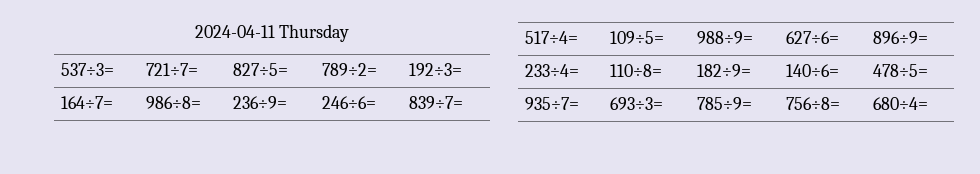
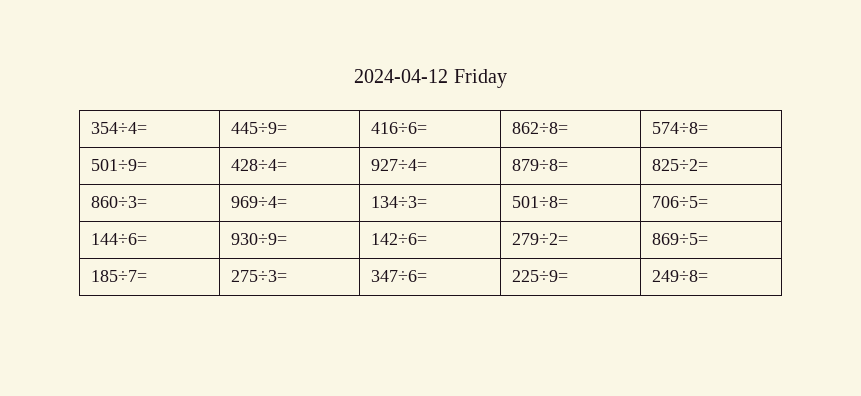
- 2024-04-11 Thursday
- 537÷3= | 721÷7= | 827÷5= | 789÷2= | 192÷3=
- 164÷7= | 986÷8= | 236÷9= | 246÷6= | 839÷7=
- 517÷4= | 109÷5= | 988÷9= | 627÷6= | 896÷9=
- 233÷4= | 110÷8= | 182÷9= | 140÷6= | 478÷5=
- 935÷7= | 693÷3= | 785÷9= | 756÷8= | 680÷4=
+ 2024-04-12 Friday
+ 354÷4= | 445÷9= | 416÷6= | 862÷8= | 574÷8=
+ 501÷9= | 428÷4= | 927÷4= | 879÷8= | 825÷2=
+ 860÷3= | 969÷4= | 134÷3= | 501÷8= | 706÷5=
+ 144÷6= | 930÷9= | 142÷6= | 279÷2= | 869÷5=
+ 185÷7= | 275÷3= | 347÷6= | 225÷9= | 249÷8=

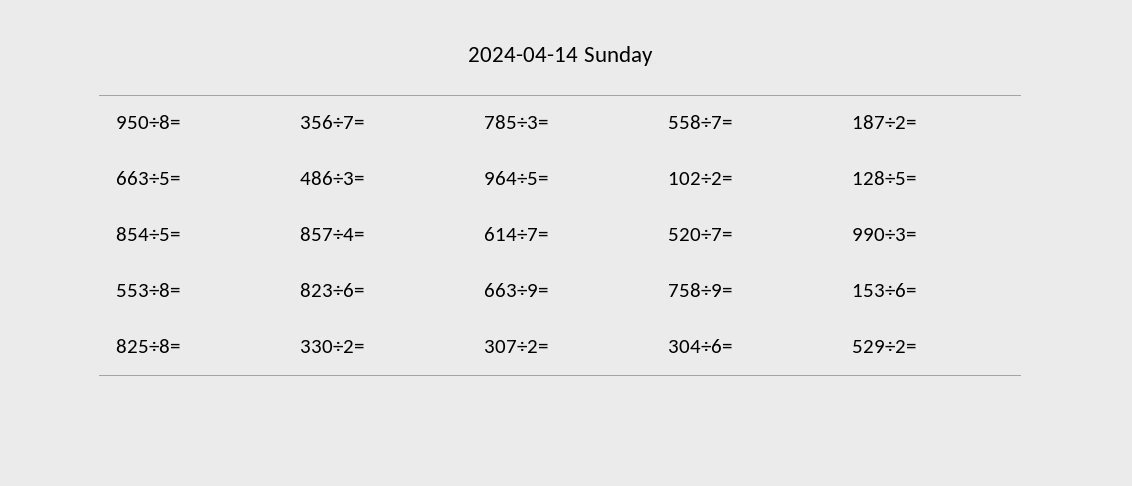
- 2024-04-12 Friday
- 354÷4= | 445÷9= | 416÷6= | 862÷8= | 574÷8=
- 501÷9= | 428÷4= | 927÷4= | 879÷8= | 825÷2=
- 860÷3= | 969÷4= | 134÷3= | 501÷8= | 706÷5=
- 144÷6= | 930÷9= | 142÷6= | 279÷2= | 869÷5=
- 185÷7= | 275÷3= | 347÷6= | 225÷9= | 249÷8=
+ 2024-04-14 Sunday
+ 950÷8= | 356÷7= | 785÷3= | 558÷7= | 187÷2=
+ 663÷5= | 486÷3= | 964÷5= | 102÷2= | 128÷5=
+ 854÷5= | 857÷4= | 614÷7= | 520÷7= | 990÷3=
+ 553÷8= | 823÷6= | 663÷9= | 758÷9= | 153÷6=
+ 825÷8= | 330÷2= | 307÷2= | 304÷6= | 529÷2=

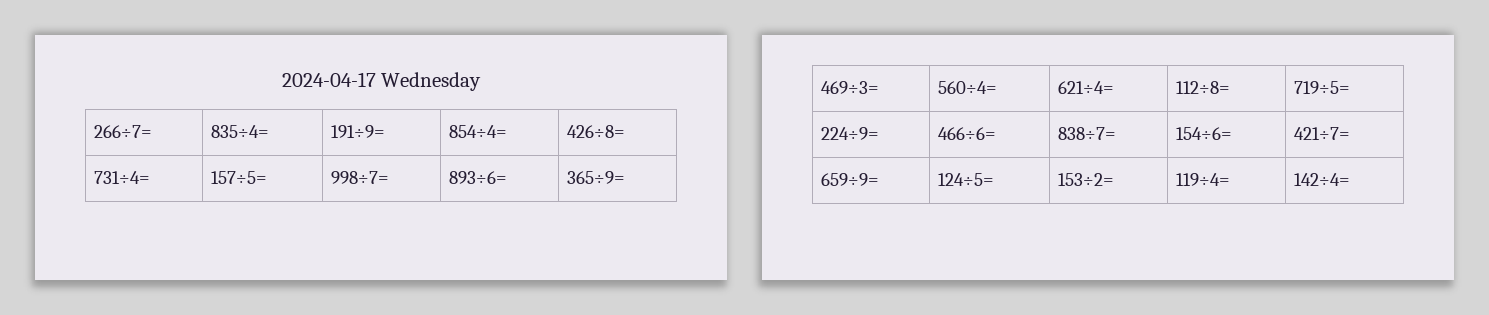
- 2024-04-14 Sunday
- 950÷8= | 356÷7= | 785÷3= | 558÷7= | 187÷2=
- 663÷5= | 486÷3= | 964÷5= | 102÷2= | 128÷5=
- 854÷5= | 857÷4= | 614÷7= | 520÷7= | 990÷3=
- 553÷8= | 823÷6= | 663÷9= | 758÷9= | 153÷6=
- 825÷8= | 330÷2= | 307÷2= | 304÷6= | 529÷2=
+ 2024-04-17 Wednesday
+ 266÷7= | 835÷4= | 191÷9= | 854÷4= | 426÷8=
+ 731÷4= | 157÷5= | 998÷7= | 893÷6= | 365÷9=
+ 469÷3= | 560÷4= | 621÷4= | 112÷8= | 719÷5=
+ 224÷9= | 466÷6= | 838÷7= | 154÷6= | 421÷7=
+ 659÷9= | 124÷5= | 153÷2= | 119÷4= | 142÷4=

